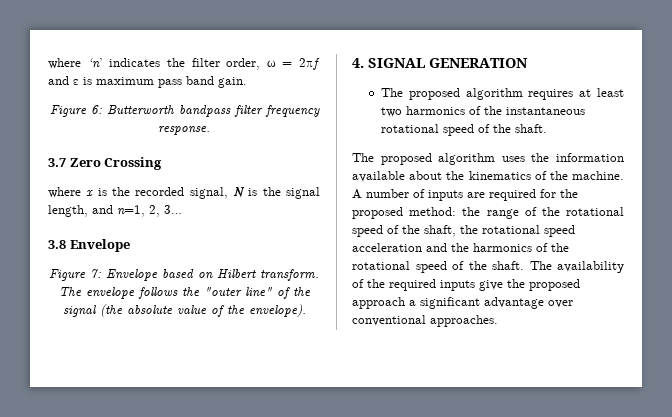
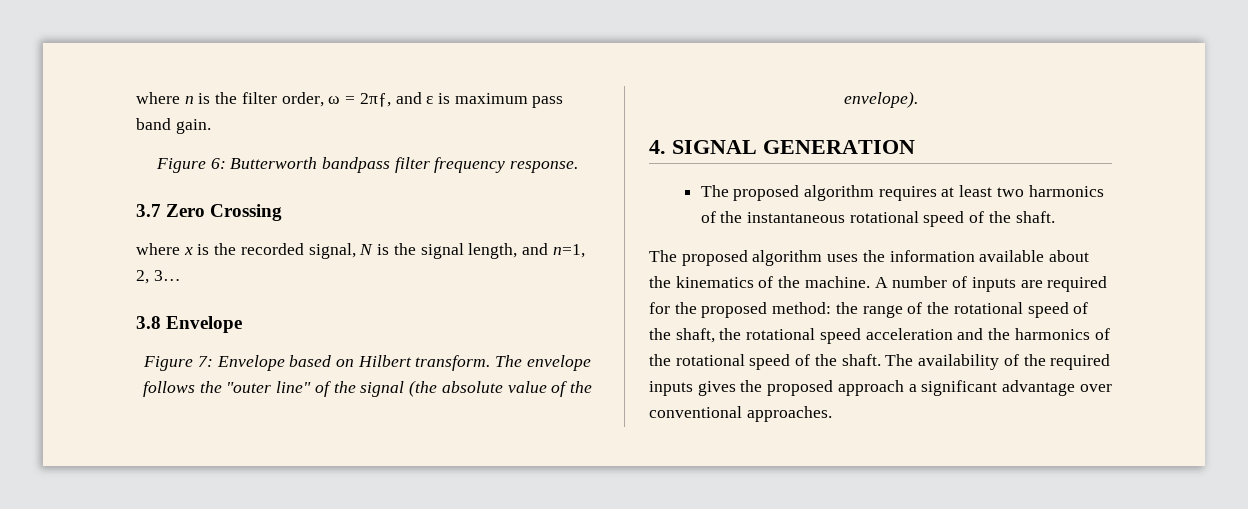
- where ‘n’ indicates the filter order, ω = 2πƒ and ε is maximum pass band gain.
+ where n is the filter order, ω = 2πƒ, and ε is maximum pass band gain.
- The availability of the required inputs give the proposed approach a significant advantage over conventional approaches.
+ The availability of the required inputs gives the proposed approach a significant advantage over conventional approaches.

